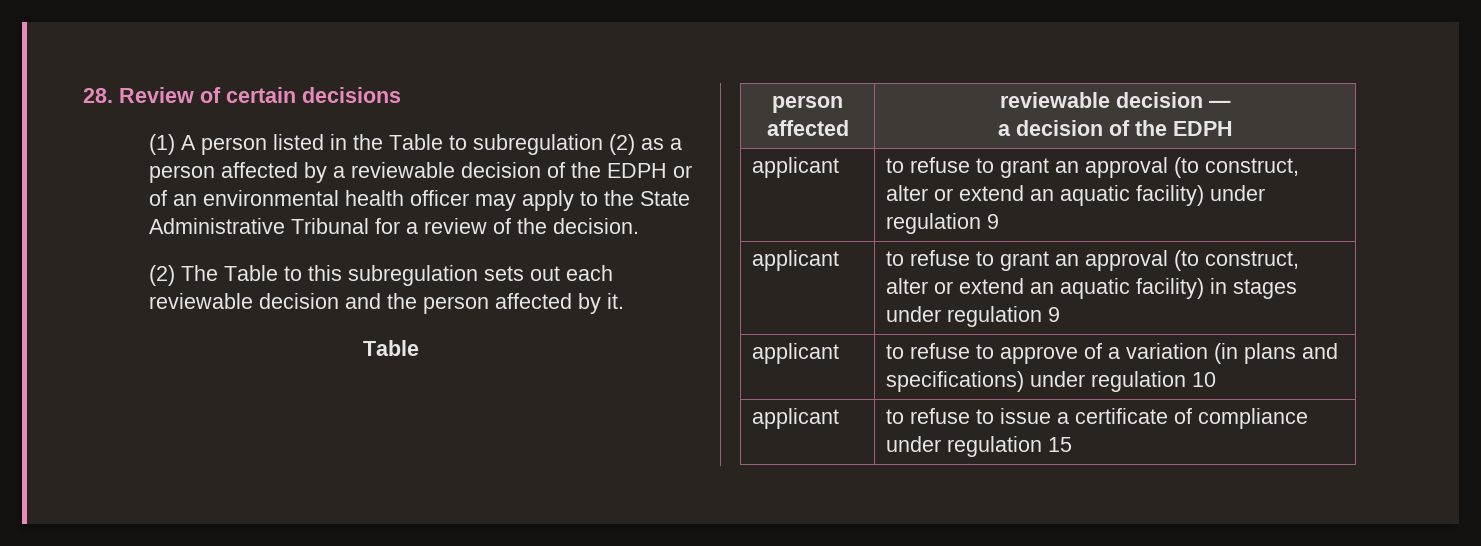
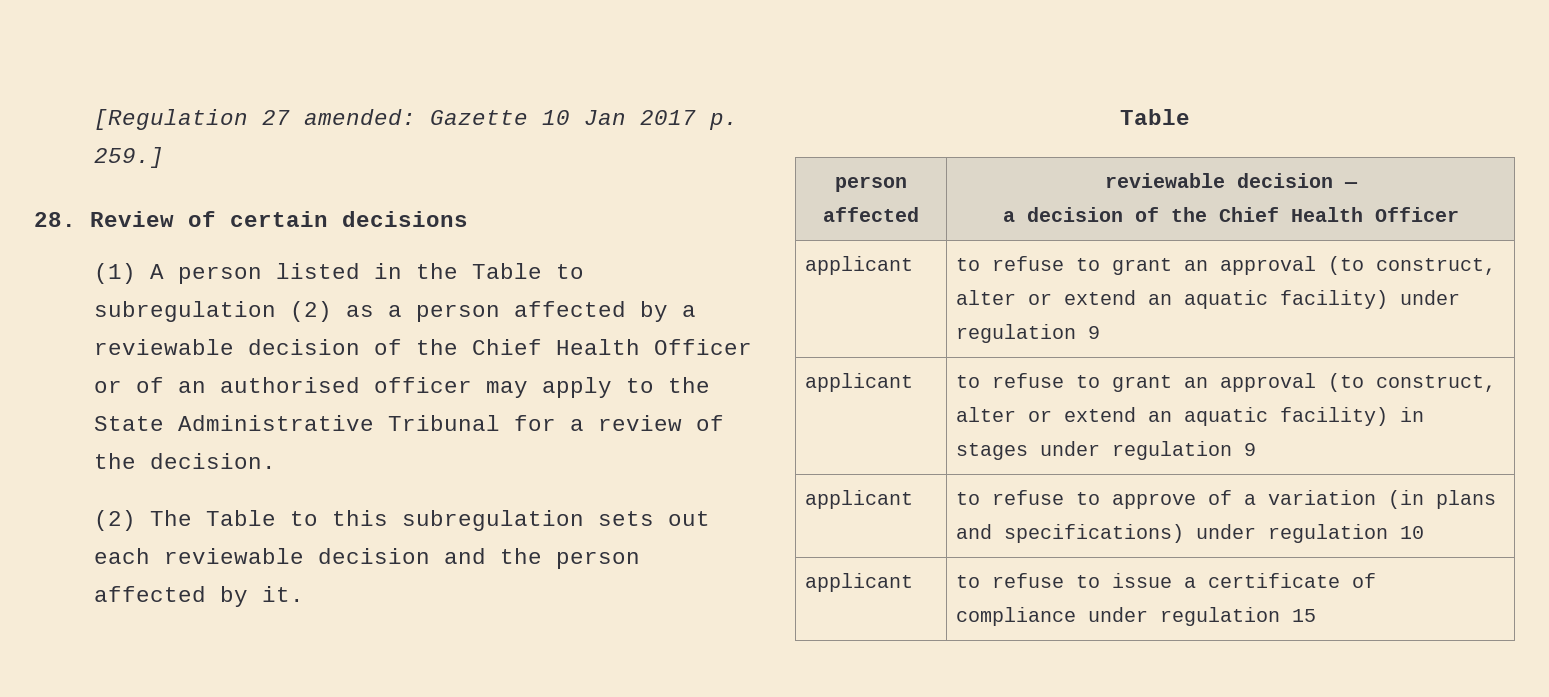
+ [Regulation 27 amended: Gazette 10 Jan 2017 p. 259.]
- (1) A person listed in the Table to subregulation (2) as a person affected by a reviewable decision of the EDPH or of an environmental health officer may apply to the State Administrative Tribunal for a review of the decision.
+ (1) A person listed in the Table to subregulation (2) as a person affected by a reviewable decision of the Chief Health Officer or of an authorised officer may apply to the State Administrative Tribunal for a review of the decision.
  person affected | reviewable decision —
- a decision of the EDPH
+ a decision of the Chief Health Officer

